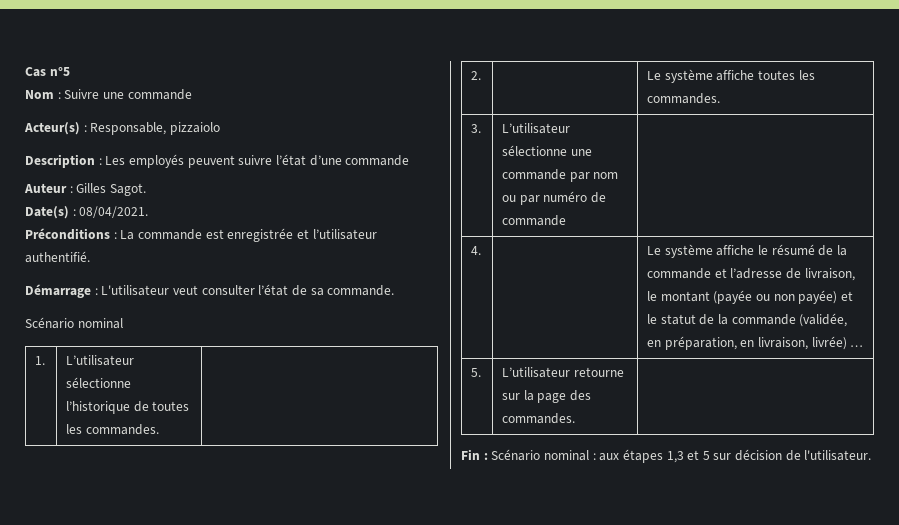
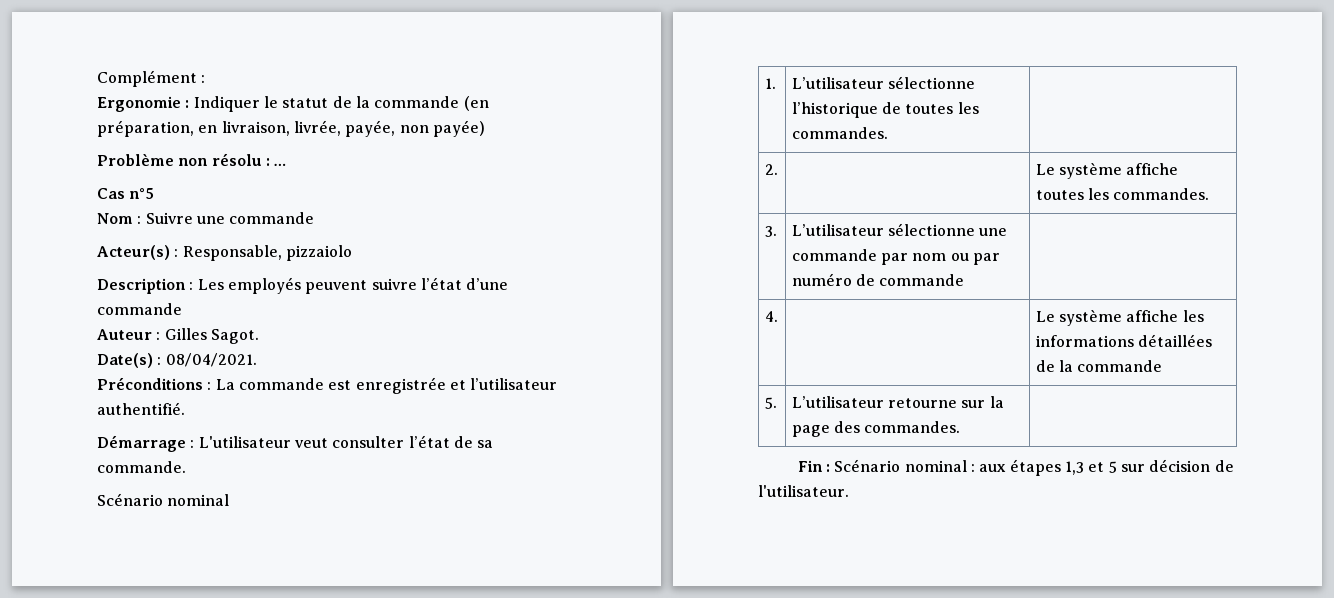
+ Complément :
+ Ergonomie : Indiquer le statut de la commande (en préparation, en livraison, livrée, payée, non payée)
+ Problème non résolu : …
- 4. | | Le système affiche le résumé de la commande et l’adresse de livraison, le montant (payée ou non payée) et le statut de la commande (validée, en préparation, en livraison, livrée) …
+ 4. | | Le système affiche les informations détaillées de la commande

